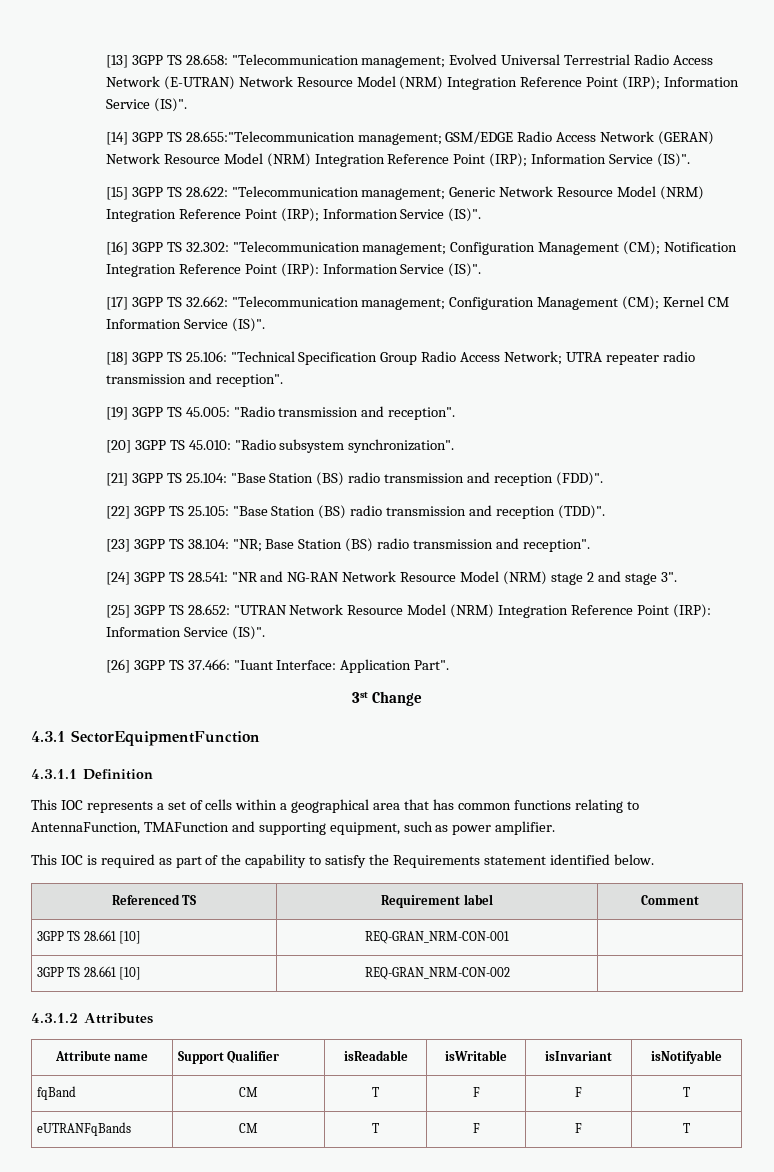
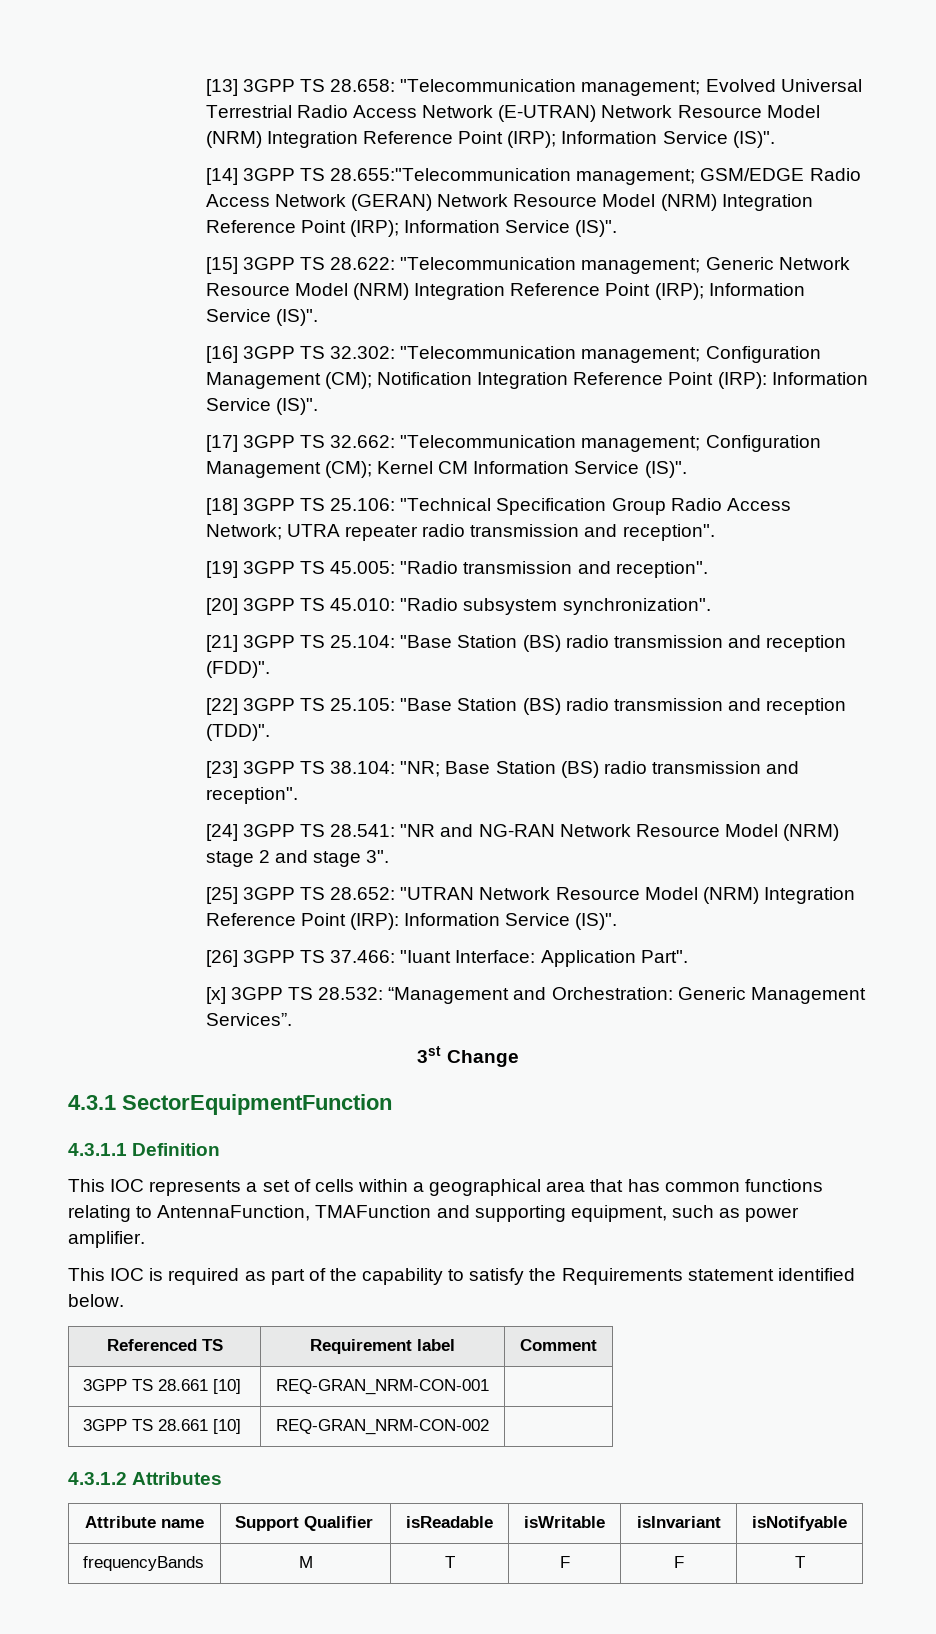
+ [x] 3GPP TS 28.532: “Management and Orchestration: Generic Management Services”.
- fqBand | CM | T | F | F | T
- eUTRANFqBands | CM | T | F | F | T
+ frequencyBands | M | T | F | F | T

